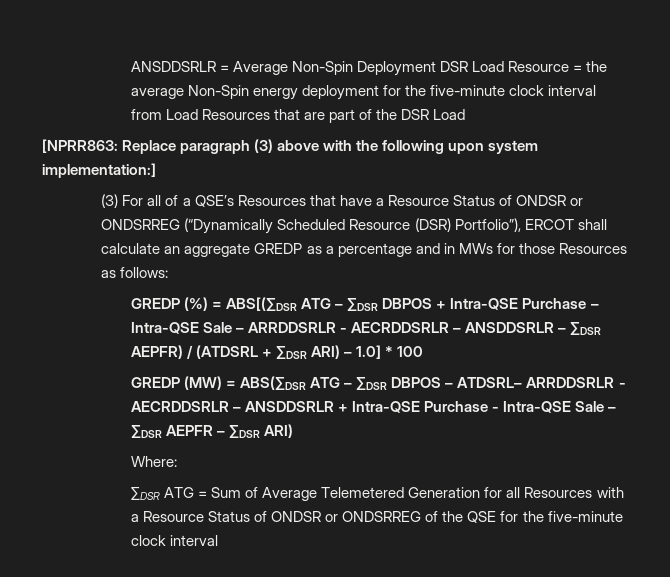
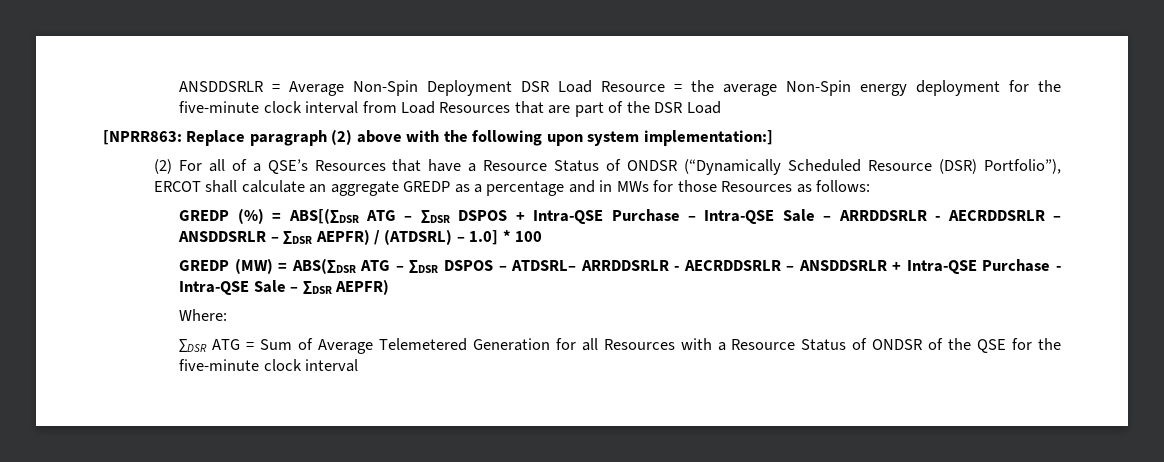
- [NPRR863: Replace paragraph (3) above with the following upon system implementation:]
+ [NPRR863: Replace paragraph (2) above with the following upon system implementation:]
- (3) For all of a QSE’s Resources that have a Resource Status of ONDSR or ONDSRREG (“Dynamically Scheduled Resource (DSR) Portfolio”), ERCOT shall calculate an aggregate GREDP as a percentage and in MWs for those Resources as follows:
+ (2) For all of a QSE’s Resources that have a Resource Status of ONDSR (“Dynamically Scheduled Resource (DSR) Portfolio”), ERCOT shall calculate an aggregate GREDP as a percentage and in MWs for those Resources as follows:
- GREDP (%) = ABS[(∑DSR ATG – ∑DSR DBPOS + Intra-QSE Purchase – Intra-QSE Sale – ARRDDSRLR - AECRDDSRLR – ANSDDSRLR – ∑DSR AEPFR) / (ATDSRL + ∑DSR ARI) – 1.0] * 100
+ GREDP (%) = ABS[(∑DSR ATG – ∑DSR DSPOS + Intra-QSE Purchase – Intra-QSE Sale – ARRDDSRLR - AECRDDSRLR – ANSDDSRLR – ∑DSR AEPFR) / (ATDSRL) – 1.0] * 100
- GREDP (MW) = ABS(∑DSR ATG – ∑DSR DBPOS – ATDSRL– ARRDDSRLR - AECRDDSRLR – ANSDDSRLR + Intra-QSE Purchase - Intra-QSE Sale – ∑DSR AEPFR – ∑DSR ARI)
+ GREDP (MW) = ABS(∑DSR ATG – ∑DSR DSPOS – ATDSRL– ARRDDSRLR - AECRDDSRLR – ANSDDSRLR + Intra-QSE Purchase - Intra-QSE Sale – ∑DSR AEPFR)
- ∑DSR ATG = Sum of Average Telemetered Generation for all Resources with a Resource Status of ONDSR or ONDSRREG of the QSE for the five-minute clock interval
+ ∑DSR ATG = Sum of Average Telemetered Generation for all Resources with a Resource Status of ONDSR of the QSE for the five-minute clock interval

